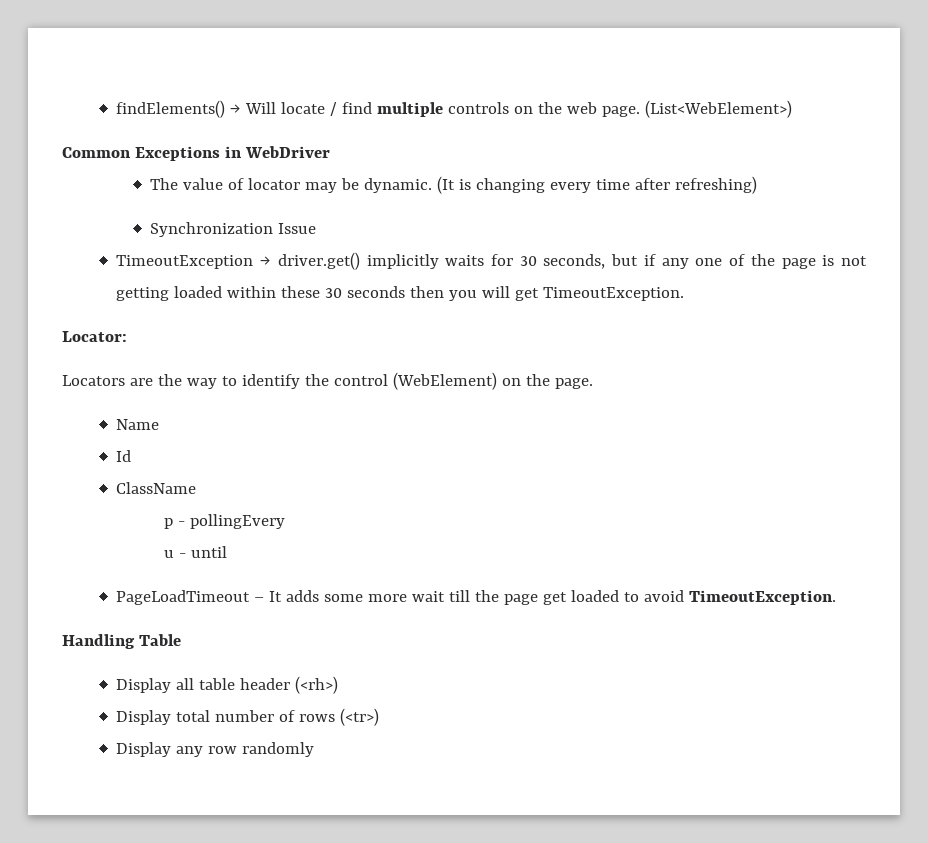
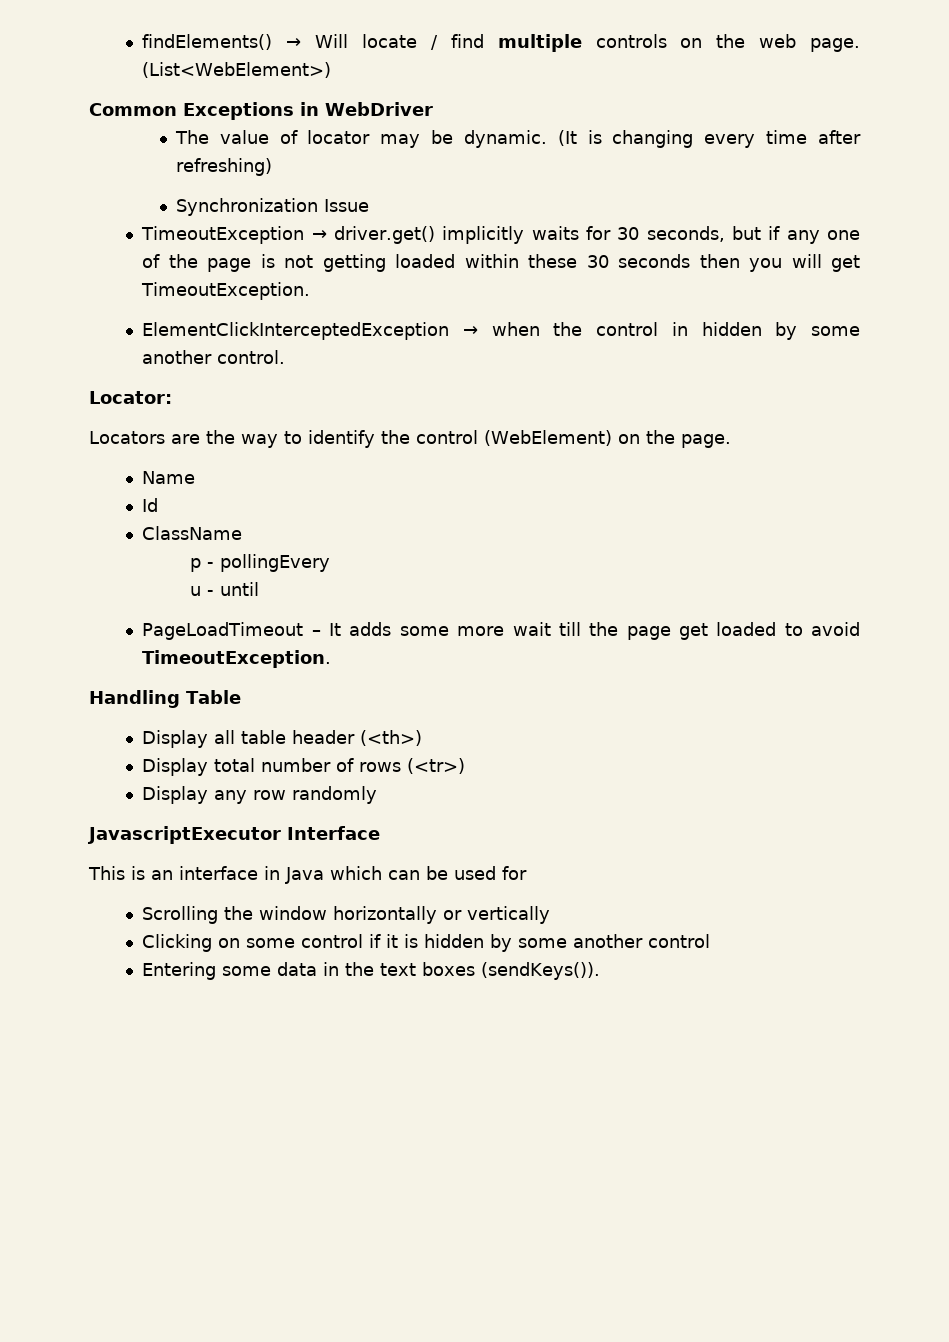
+ ElementClickInterceptedException → when the control in hidden by some another control.
- Display all table header (<rh>)
+ Display all table header (<th>)
+ JavascriptExecutor Interface
+ This is an interface in Java which can be used for
+ Scrolling the window horizontally or vertically
+ Clicking on some control if it is hidden by some another control
+ Entering some data in the text boxes (sendKeys()).

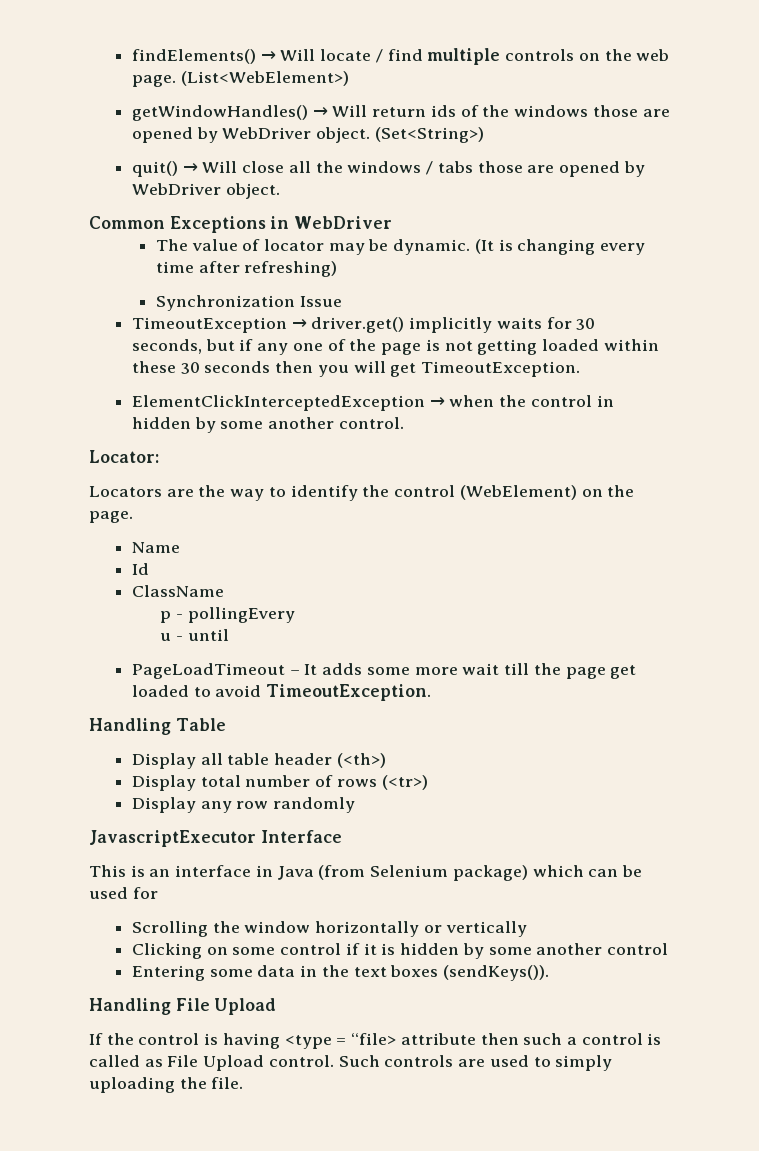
+ getWindowHandles() → Will return ids of the windows those are opened by WebDriver object. (Set<String>)
+ quit() → Will close all the windows / tabs those are opened by WebDriver object.
- This is an interface in Java which can be used for
+ This is an interface in Java (from Selenium package) which can be used for
+ Handling File Upload
+ If the control is having <type = “file> attribute then such a control is called as File Upload control. Such controls are used to simply uploading the file.

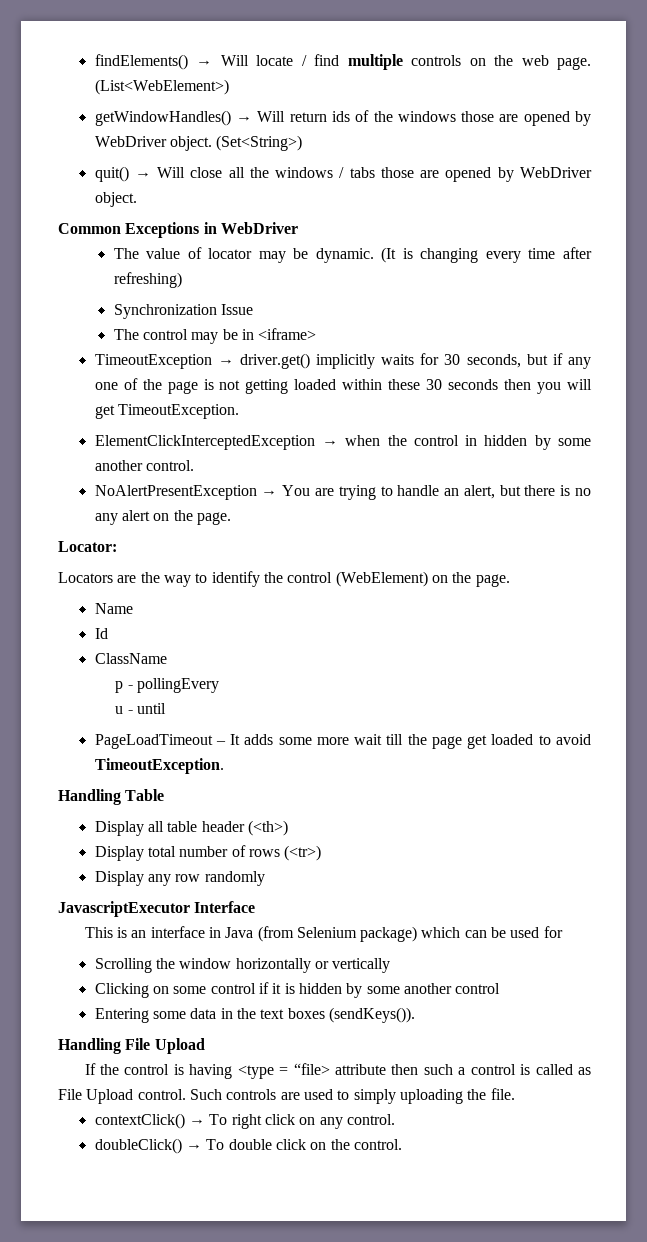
+ The control may be in <iframe>
+ NoAlertPresentException → You are trying to handle an alert, but there is no any alert on the page.
+ contextClick() → To right click on any control.
+ doubleClick() → To double click on the control.

